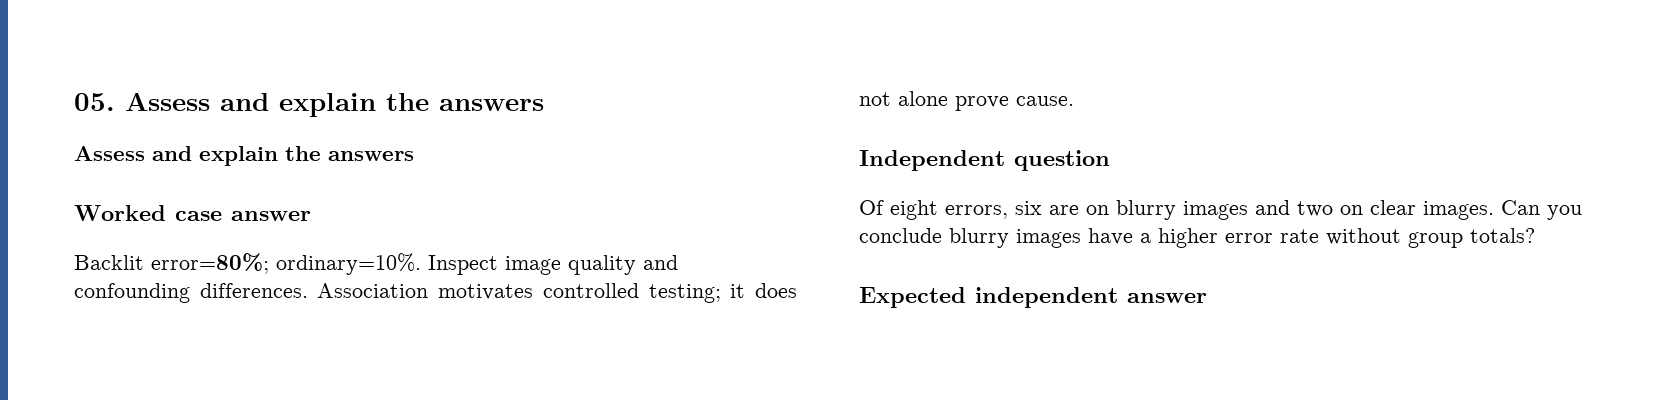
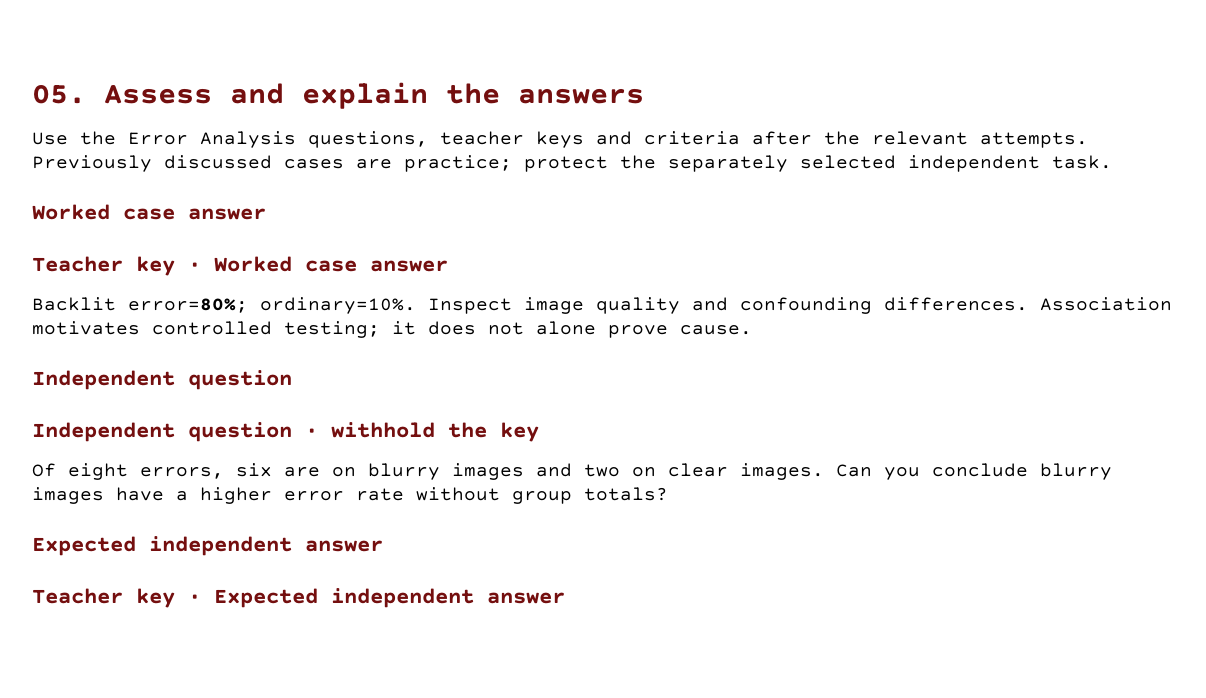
  05. Assess and explain the answers
- Assess and explain the answers
+ Use the Error Analysis questions, teacher keys and criteria after the relevant attempts. Previously discussed cases are practice; protect the separately selected independent task.
  Worked case answer
+ Teacher key · Worked case answer
+ Independent question · withhold the key
+ Teacher key · Expected independent answer

